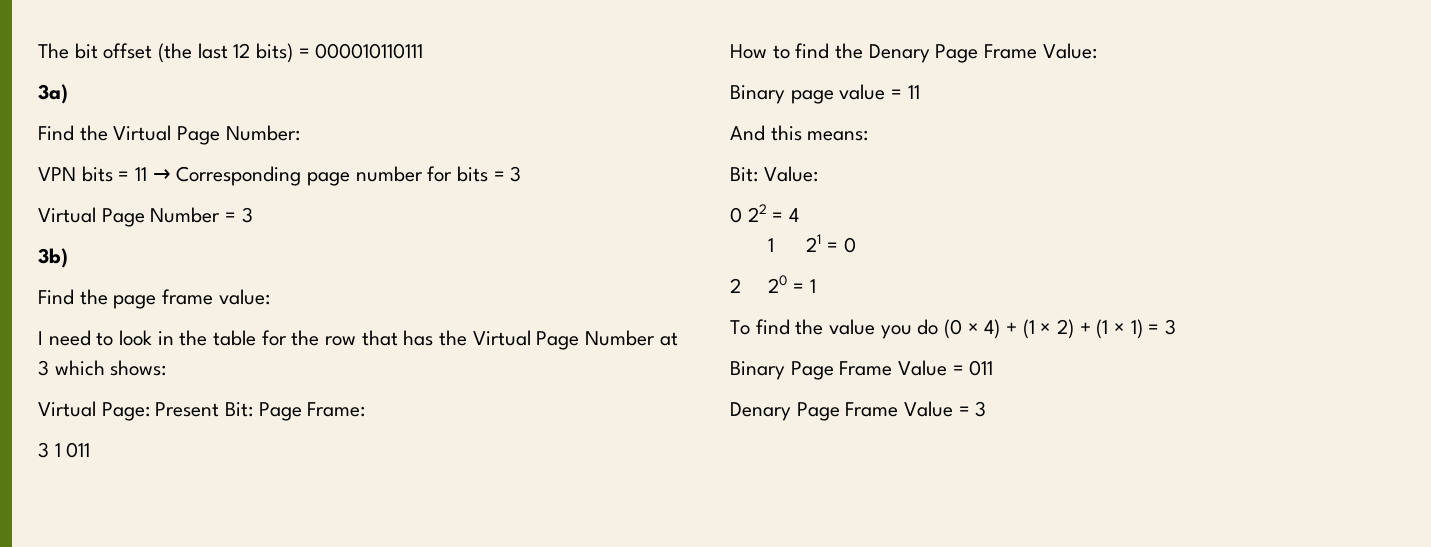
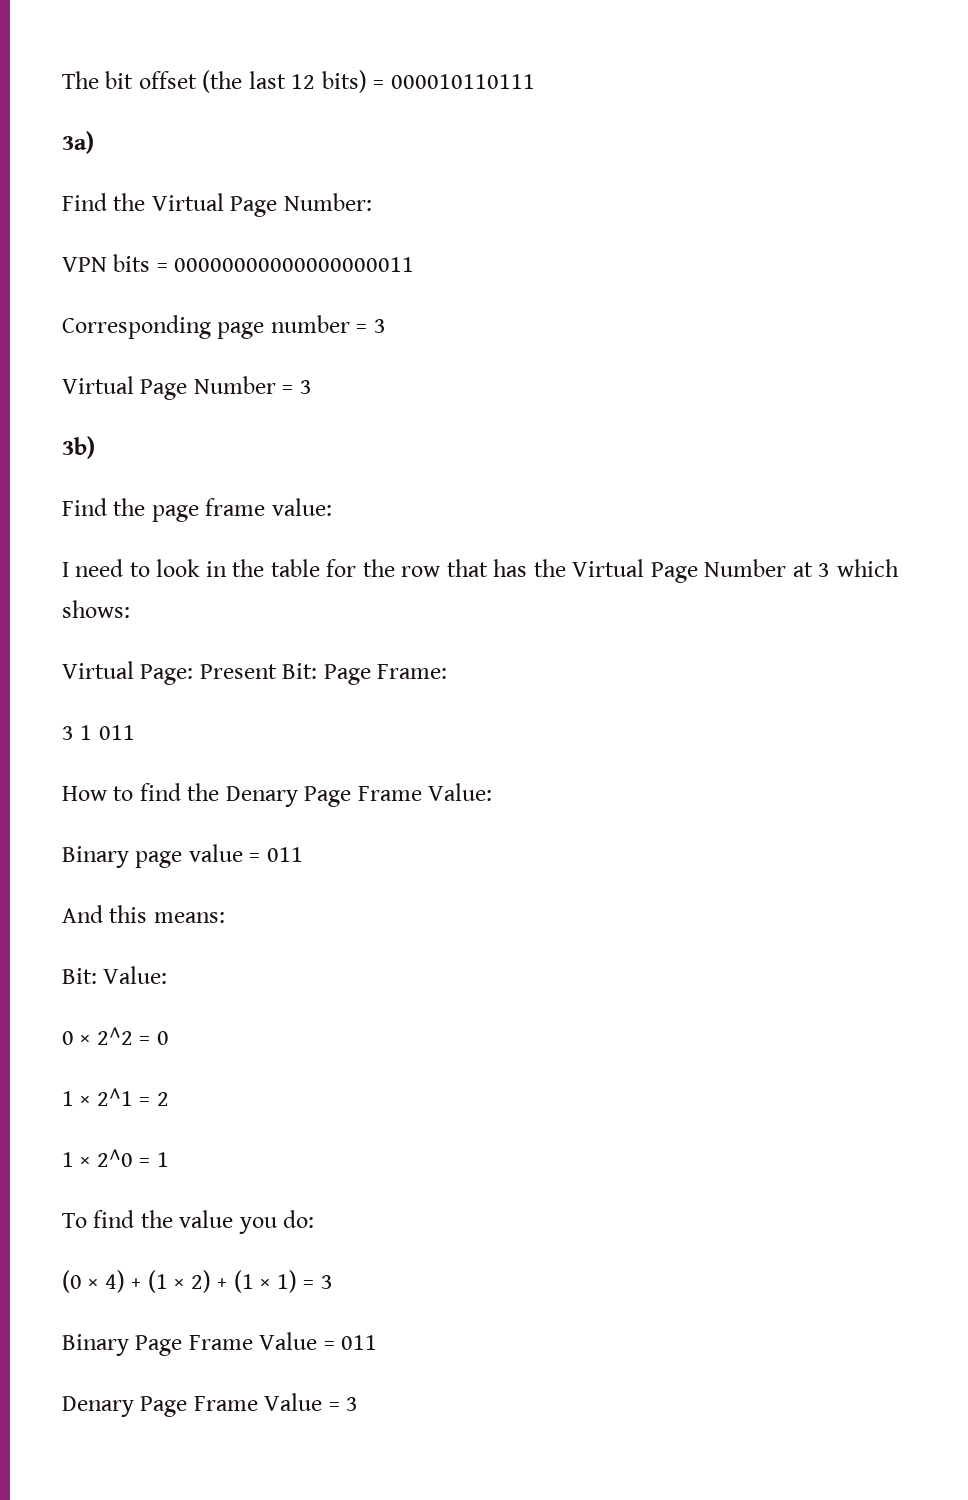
- VPN bits = 11 → Corresponding page number for bits = 3
+ VPN bits = 00000000000000000011
+ Corresponding page number = 3
- Binary page value = 11
+ Binary page value = 011
- 0 22 = 4
- 1 21 = 0
- 2 20 = 1
+ 0 × 2^2 = 0
+ 1 × 2^1 = 2
+ 1 × 2^0 = 1
- To find the value you do (0 × 4) + (1 × 2) + (1 × 1) = 3
+ To find the value you do:
+ (0 × 4) + (1 × 2) + (1 × 1) = 3

